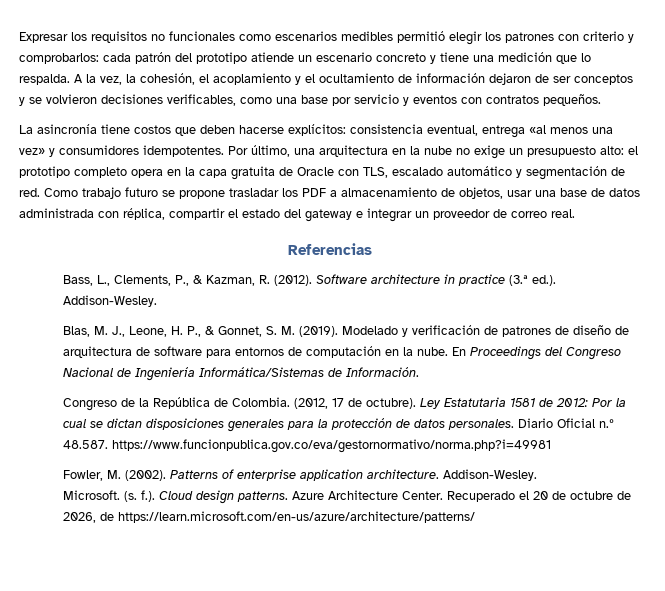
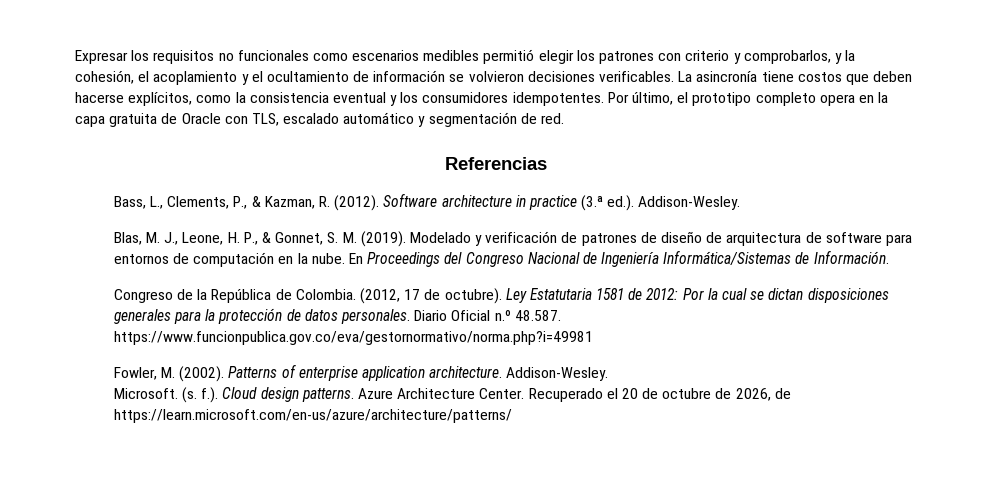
- Expresar los requisitos no funcionales como escenarios medibles permitió elegir los patrones con criterio y comprobarlos: cada patrón del prototipo atiende un escenario concreto y tiene una medición que lo respalda. A la vez, la cohesión, el acoplamiento y el ocultamiento de información dejaron de ser conceptos y se volvieron decisiones verificables, como una base por servicio y eventos con contratos pequeños.
- La asincronía tiene costos que deben hacerse explícitos: consistencia eventual, entrega «al menos una vez» y consumidores idempotentes. Por último, una arquitectura en la nube no exige un presupuesto alto: el prototipo completo opera en la capa gratuita de Oracle con TLS, escalado automático y segmentación de red. Como trabajo futuro se propone trasladar los PDF a almacenamiento de objetos, usar una base de datos administrada con réplica, compartir el estado del gateway e integrar un proveedor de correo real.
+ Expresar los requisitos no funcionales como escenarios medibles permitió elegir los patrones con criterio y comprobarlos, y la cohesión, el acoplamiento y el ocultamiento de información se volvieron decisiones verificables. La asincronía tiene costos que deben hacerse explícitos, como la consistencia eventual y los consumidores idempotentes. Por último, el prototipo completo opera en la capa gratuita de Oracle con TLS, escalado automático y segmentación de red.

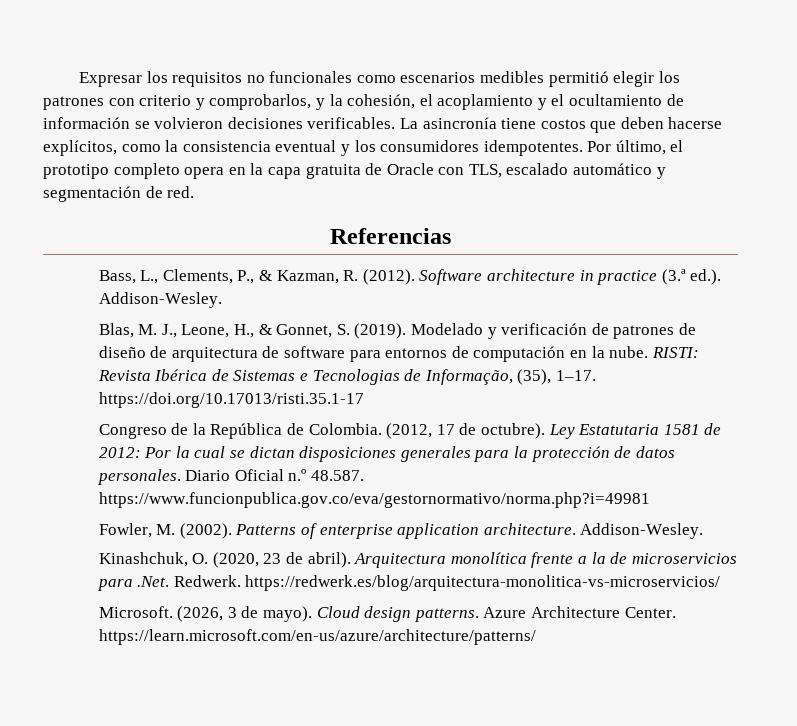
- Blas, M. J., Leone, H. P., & Gonnet, S. M. (2019).
+ Blas, M. J., Leone, H., & Gonnet, S. (2019).
- En Proceedings del Congreso Nacional de Ingeniería Informática/Sistemas de Información.
+ RISTI: Revista Ibérica de Sistemas e Tecnologias de Informação, (35), 1–17. https://doi.org/10.17013/risti.35.1-17
- Microsoft. (s. f.). Cloud design patterns.
+ Kinashchuk, O. (2020, 23 de abril). Arquitectura monolítica frente a la de microservicios para .Net. Redwerk. https://redwerk.es/blog/arquitectura-monolitica-vs-microservicios/
+ Microsoft. (2026, 3 de mayo). Cloud design patterns.
- Azure Architecture Center. Recuperado el 20 de octubre de 2026, de https://learn.microsoft.com/en-us/azure/architecture/patterns/
+ Azure Architecture Center. https://learn.microsoft.com/en-us/azure/architecture/patterns/

